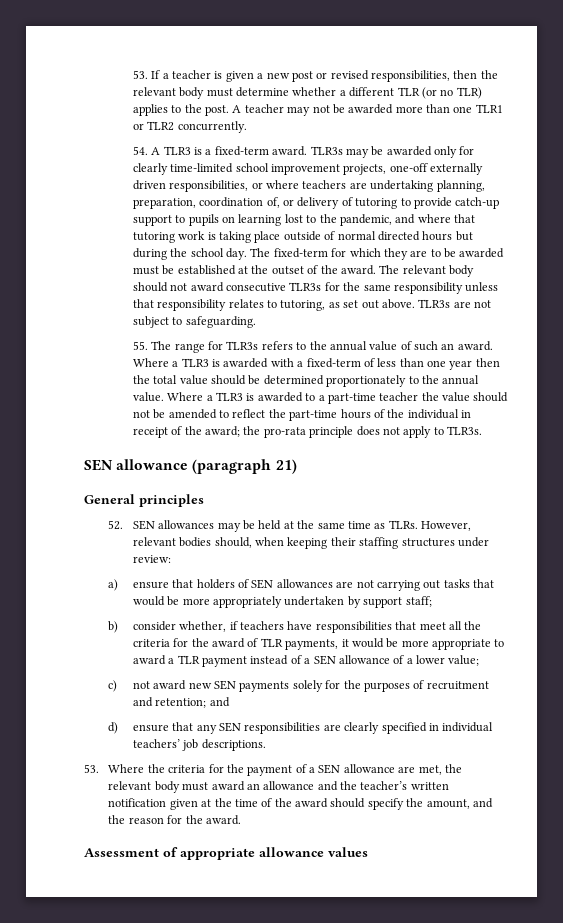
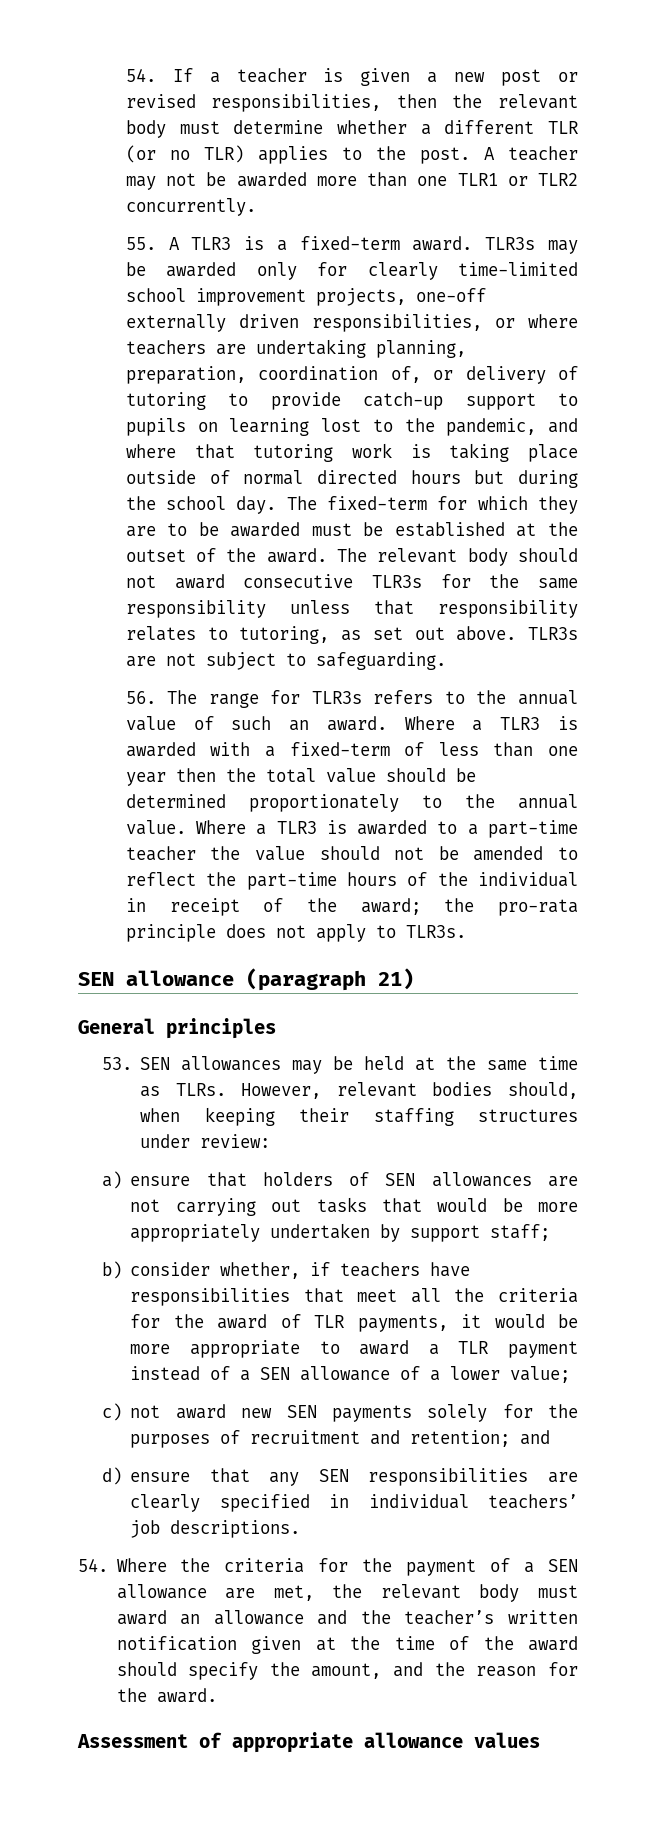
- 53. If a teacher is given a new post or revised responsibilities, then the relevant body must determine whether a different TLR (or no TLR) applies to the post.
+ 54. If a teacher is given a new post or revised responsibilities, then the relevant body must determine whether a different TLR (or no TLR) applies to the post.
- 54. A TLR3 is a fixed-term award.
+ 55. A TLR3 is a fixed-term award.
- 55. The range for TLR3s refers to the annual value of such an award.
+ 56. The range for TLR3s refers to the annual value of such an award.
- 52. SEN allowances may be held at the same time as TLRs.
+ 53. SEN allowances may be held at the same time as TLRs.
- 53. Where the criteria for the payment of a SEN allowance are met, the relevant body must award an allowance and the teacher’s written notification given at the time of the award should specify the amount, and the reason for the award.
+ 54. Where the criteria for the payment of a SEN allowance are met, the relevant body must award an allowance and the teacher’s written notification given at the time of the award should specify the amount, and the reason for the award.

